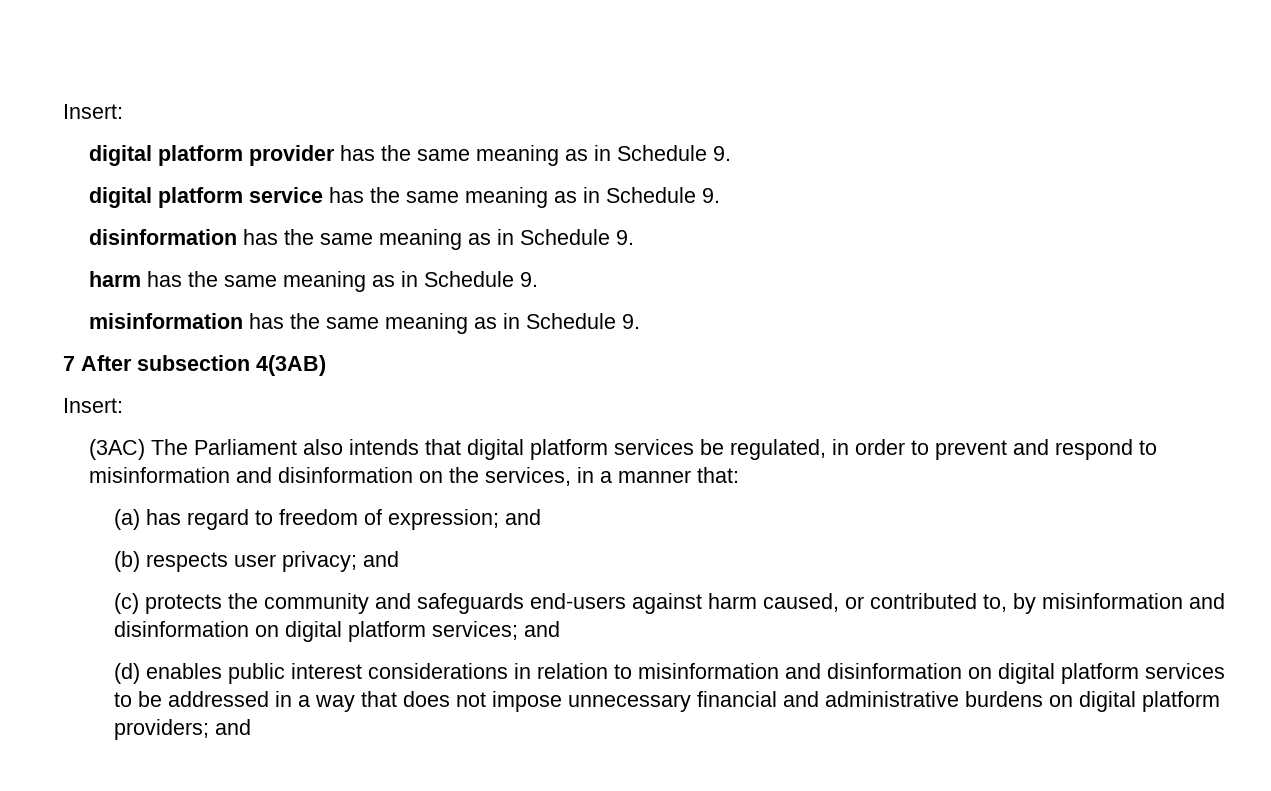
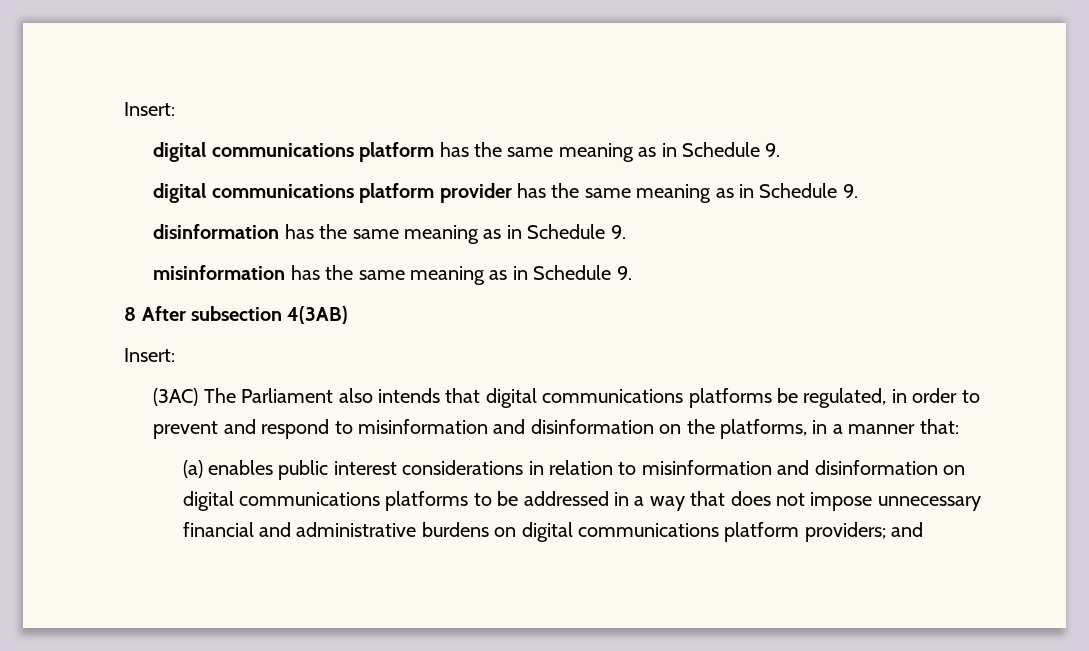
- digital platform provider has the same meaning as in Schedule 9.
+ digital communications platform has the same meaning as in Schedule 9.
- digital platform service has the same meaning as in Schedule 9.
+ digital communications platform provider has the same meaning as in Schedule 9.
- harm has the same meaning as in Schedule 9.
- 7 After subsection 4(3AB)
+ 8 After subsection 4(3AB)
- (3AC) The Parliament also intends that digital platform services be regulated, in order to prevent and respond to misinformation and disinformation on the services, in a manner that:
+ (3AC) The Parliament also intends that digital communications platforms be regulated, in order to prevent and respond to misinformation and disinformation on the platforms, in a manner that:
- (a) has regard to freedom of expression; and
- (b) respects user privacy; and
- (c) protects the community and safeguards end-users against harm caused, or contributed to, by misinformation and disinformation on digital platform services; and
- (d) enables public interest considerations in relation to misinformation and disinformation on digital platform services to be addressed in a way that does not impose unnecessary financial and administrative burdens on digital platform providers; and
+ (a) enables public interest considerations in relation to misinformation and disinformation on digital communications platforms to be addressed in a way that does not impose unnecessary financial and administrative burdens on digital communications platform providers; and

